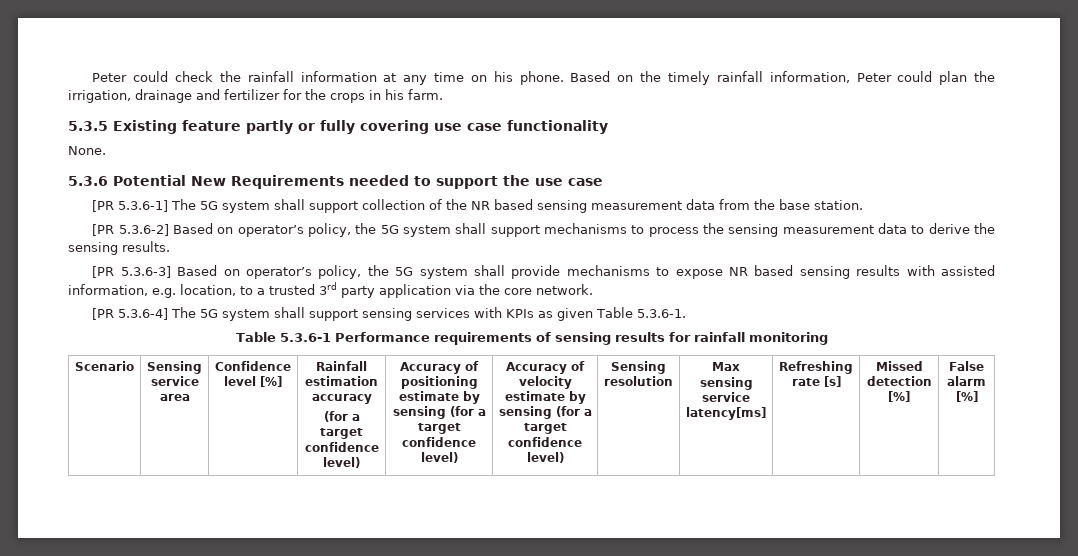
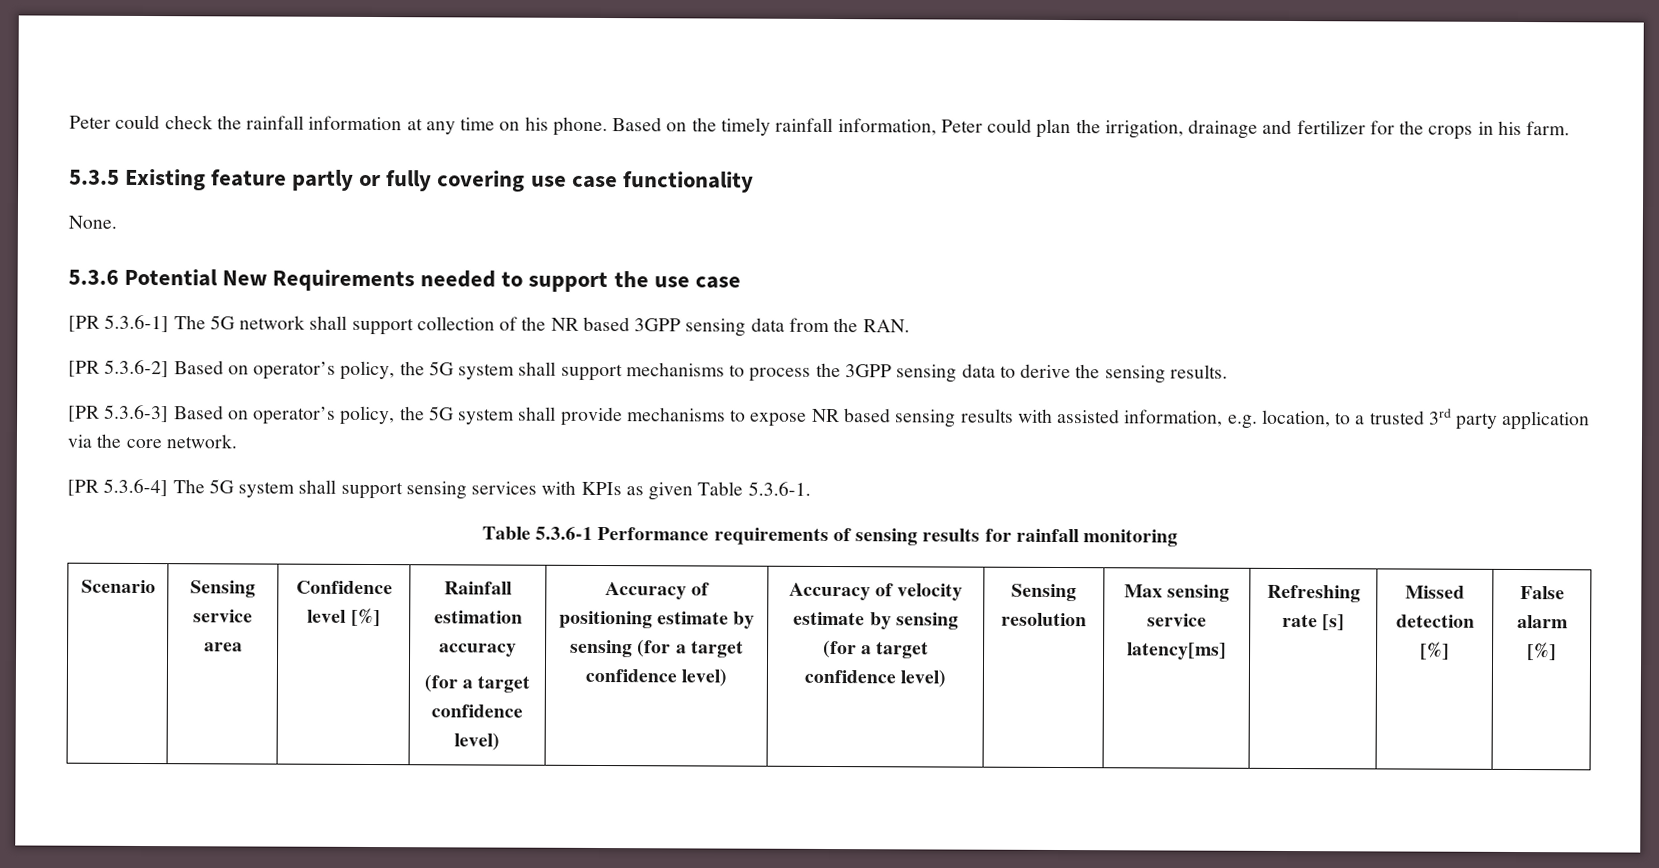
- [PR 5.3.6-1] The 5G system shall support collection of the NR based sensing measurement data from the base station.
+ [PR 5.3.6-1] The 5G network shall support collection of the NR based 3GPP sensing data from the RAN.
- [PR 5.3.6-2] Based on operator’s policy, the 5G system shall support mechanisms to process the sensing measurement data to derive the sensing results.
+ [PR 5.3.6-2] Based on operator’s policy, the 5G system shall support mechanisms to process the 3GPP sensing data to derive the sensing results.

